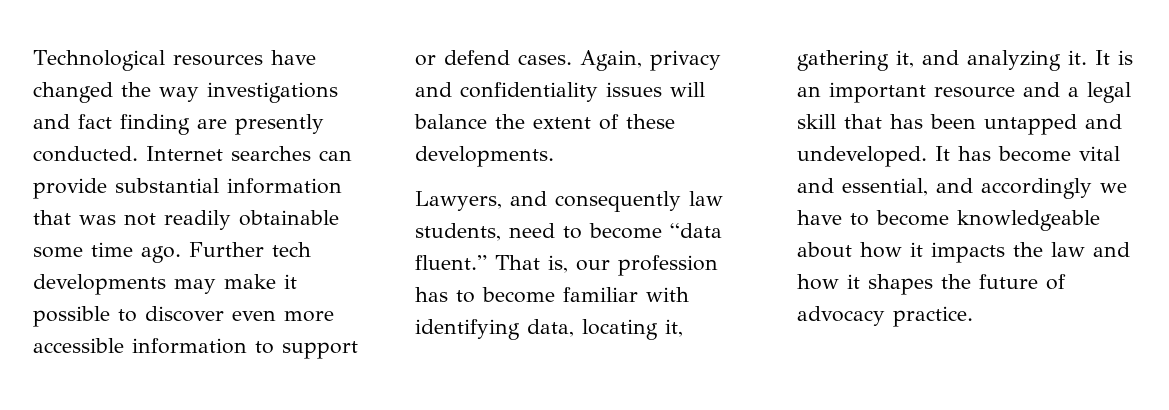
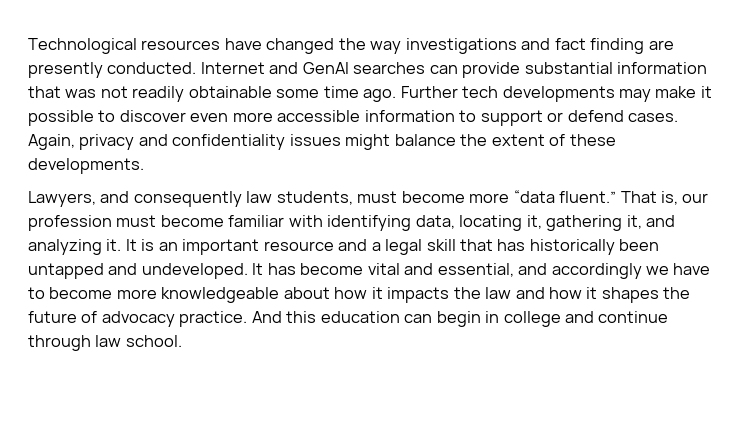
- Internet searches can provide substantial information that was not readily obtainable some time ago.
+ Internet and GenAI searches can provide substantial information that was not readily obtainable some time ago.
- Again, privacy and confidentiality issues will balance the extent of these developments.
+ Again, privacy and confidentiality issues might balance the extent of these developments.
- Lawyers, and consequently law students, need to become “data fluent.”
+ Lawyers, and consequently law students, must become more “data fluent.”
- That is, our profession has to become familiar with identifying data, locating it, gathering it, and analyzing it.
+ That is, our profession must become familiar with identifying data, locating it, gathering it, and analyzing it.
- It is an important resource and a legal skill that has been untapped and undeveloped.
+ It is an important resource and a legal skill that has historically been untapped and undeveloped.
- It has become vital and essential, and accordingly we have to become knowledgeable about how it impacts the law and how it shapes the future of advocacy practice.
+ It has become vital and essential, and accordingly we have to become more knowledgeable about how it impacts the law and how it shapes the future of advocacy practice.
+ And this education can begin in college and continue through law school.

